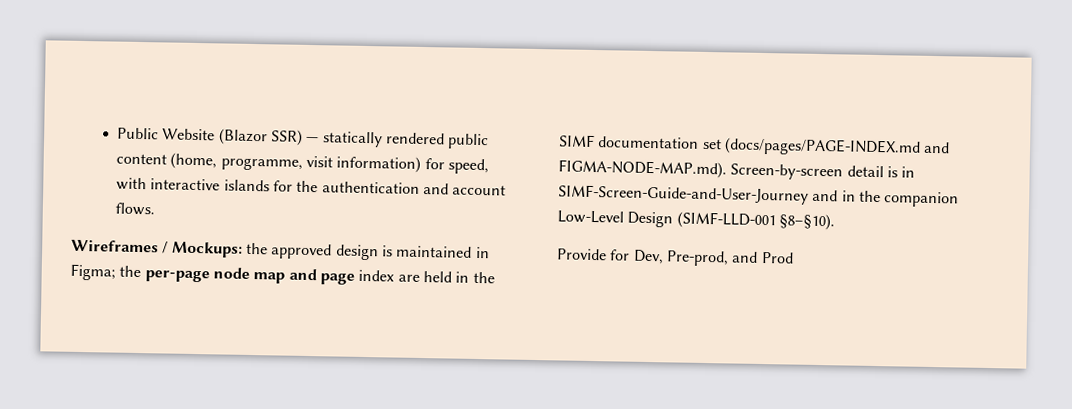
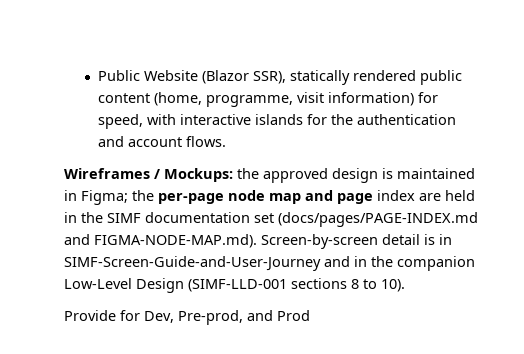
- Public Website (Blazor SSR) — statically rendered public content (home, programme, visit information) for speed, with interactive islands for the authentication and account flows.
+ Public Website (Blazor SSR), statically rendered public content (home, programme, visit information) for speed, with interactive islands for the authentication and account flows.
- Wireframes / Mockups: the approved design is maintained in Figma; the per-page node map and page index are held in the SIMF documentation set (docs/pages/PAGE-INDEX.md and FIGMA-NODE-MAP.md). Screen-by-screen detail is in SIMF-Screen-Guide-and-User-Journey and in the companion Low-Level Design (SIMF-LLD-001 §8–§10).
+ Wireframes / Mockups: the approved design is maintained in Figma; the per-page node map and page index are held in the SIMF documentation set (docs/pages/PAGE-INDEX.md and FIGMA-NODE-MAP.md). Screen-by-screen detail is in SIMF-Screen-Guide-and-User-Journey and in the companion Low-Level Design (SIMF-LLD-001 sections 8 to 10).

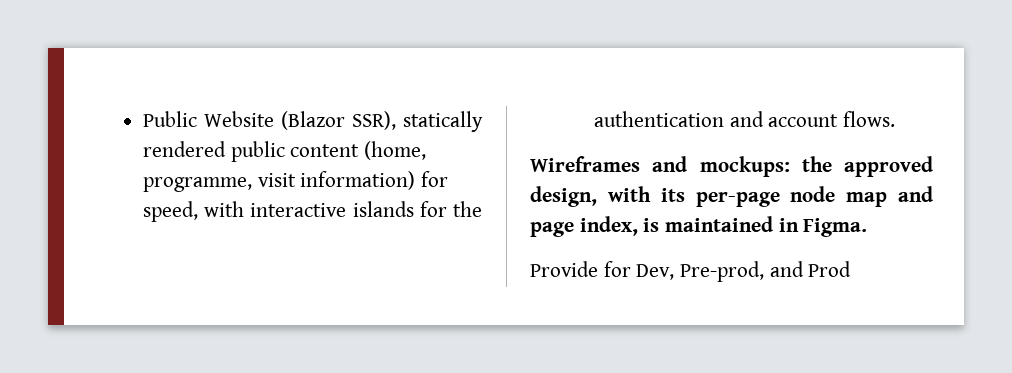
- Wireframes / Mockups: the approved design is maintained in Figma; the per-page node map and page index are held in the SIMF documentation set (docs/pages/PAGE-INDEX.md and FIGMA-NODE-MAP.md). Screen-by-screen detail is in SIMF-Screen-Guide-and-User-Journey and in the companion Low-Level Design (SIMF-LLD-001 sections 8 to 10).
+ Wireframes and mockups: the approved design, with its per-page node map and page index, is maintained in Figma.

